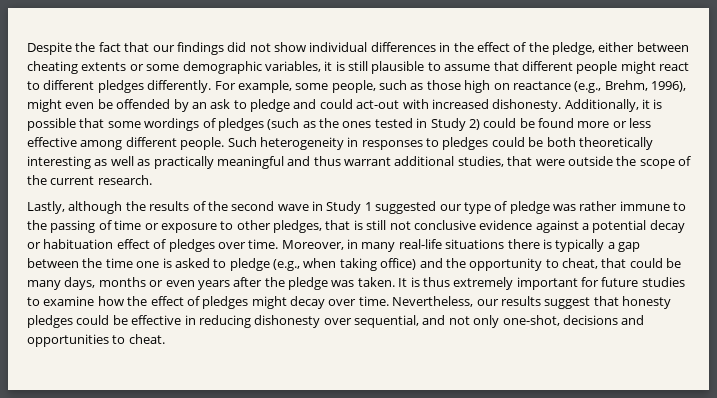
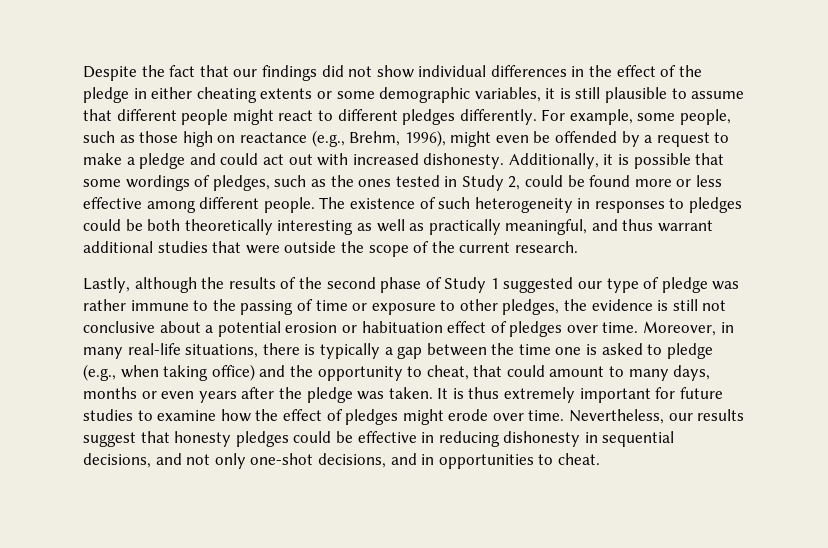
- Despite the fact that our findings did not show individual differences in the effect of the pledge, either between cheating extents or some demographic variables, it is still plausible to assume that different people might react to different pledges differently.
+ Despite the fact that our findings did not show individual differences in the effect of the pledge in either cheating extents or some demographic variables, it is still plausible to assume that different people might react to different pledges differently.
- For example, some people, such as those high on reactance (e.g., Brehm, 1996), might even be offended by an ask to pledge and could act-out with increased dishonesty.
+ For example, some people, such as those high on reactance (e.g., Brehm, 1996), might even be offended by a request to make a pledge and could act out with increased dishonesty.
- Additionally, it is possible that some wordings of pledges (such as the ones tested in Study 2) could be found more or less effective among different people.
+ Additionally, it is possible that some wordings of pledges, such as the ones tested in Study 2, could be found more or less effective among different people.
- Such heterogeneity in responses to pledges could be both theoretically interesting as well as practically meaningful and thus warrant additional studies, that were outside the scope of the current research.
+ The existence of such heterogeneity in responses to pledges could be both theoretically interesting as well as practically meaningful, and thus warrant additional studies that were outside the scope of the current research.
- Lastly, although the results of the second wave in Study 1 suggested our type of pledge was rather immune to the passing of time or exposure to other pledges, that is still not conclusive evidence against a potential decay or habituation effect of pledges over time.
+ Lastly, although the results of the second phase of Study 1 suggested our type of pledge was rather immune to the passing of time or exposure to other pledges, the evidence is still not conclusive about a potential erosion or habituation effect of pledges over time.
- Moreover, in many real-life situations there is typically a gap between the time one is asked to pledge (e.g., when taking office) and the opportunity to cheat, that could be many days, months or even years after the pledge was taken.
+ Moreover, in many real-life situations, there is typically a gap between the time one is asked to pledge (e.g., when taking office) and the opportunity to cheat, that could amount to many days, months or even years after the pledge was taken.
- It is thus extremely important for future studies to examine how the effect of pledges might decay over time.
+ It is thus extremely important for future studies to examine how the effect of pledges might erode over time.
- Nevertheless, our results suggest that honesty pledges could be effective in reducing dishonesty over sequential, and not only one-shot, decisions and opportunities to cheat.
+ Nevertheless, our results suggest that honesty pledges could be effective in reducing dishonesty in sequential decisions, and not only one-shot decisions, and in opportunities to cheat.

